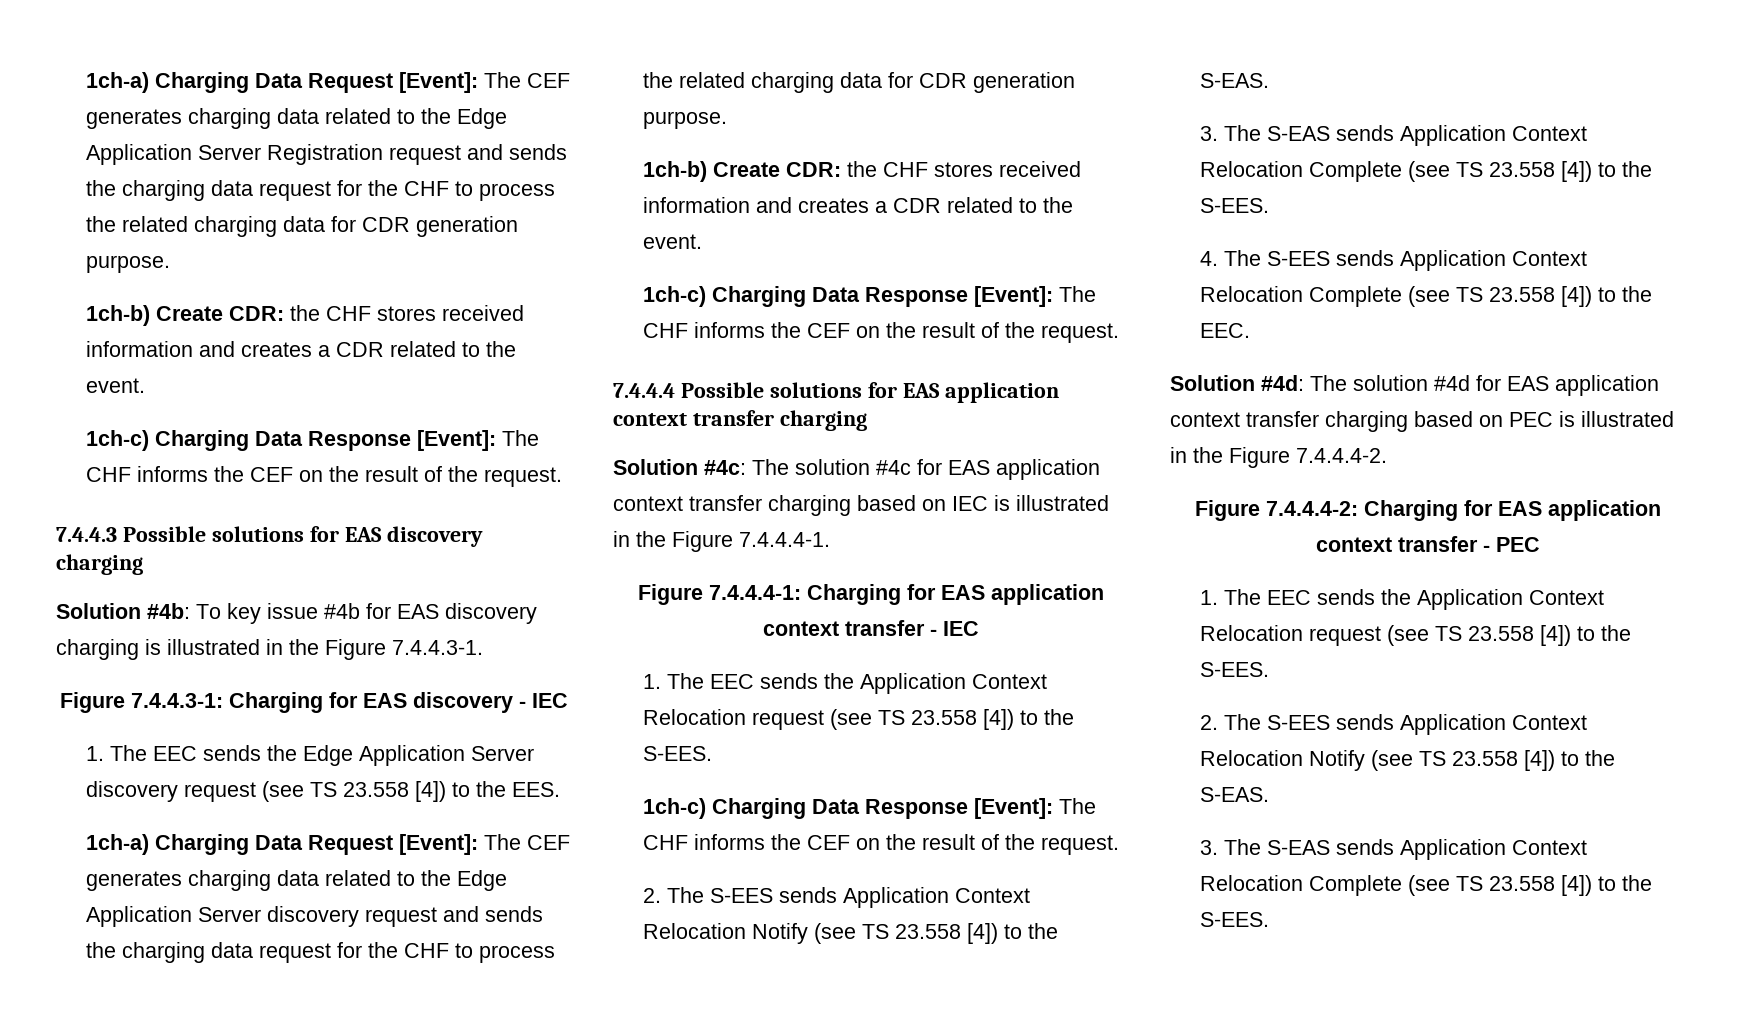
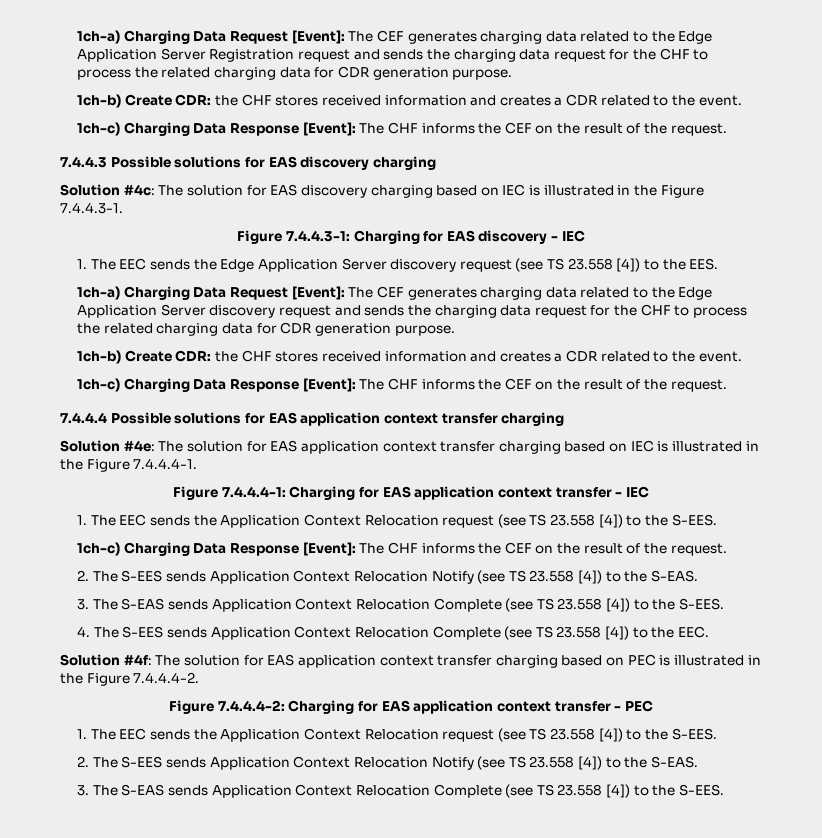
- Solution #4b: To key issue #4b for EAS discovery charging is illustrated in the Figure 7.4.4.3-1.
+ Solution #4c: The solution for EAS discovery charging based on IEC is illustrated in the Figure 7.4.4.3-1.
- Solution #4c: The solution #4c for EAS application context transfer charging based on IEC is illustrated in the Figure 7.4.4.4-1.
+ Solution #4e: The solution for EAS application context transfer charging based on IEC is illustrated in the Figure 7.4.4.4-1.
- Solution #4d: The solution #4d for EAS application context transfer charging based on PEC is illustrated in the Figure 7.4.4.4-2.
+ Solution #4f: The solution for EAS application context transfer charging based on PEC is illustrated in the Figure 7.4.4.4-2.

